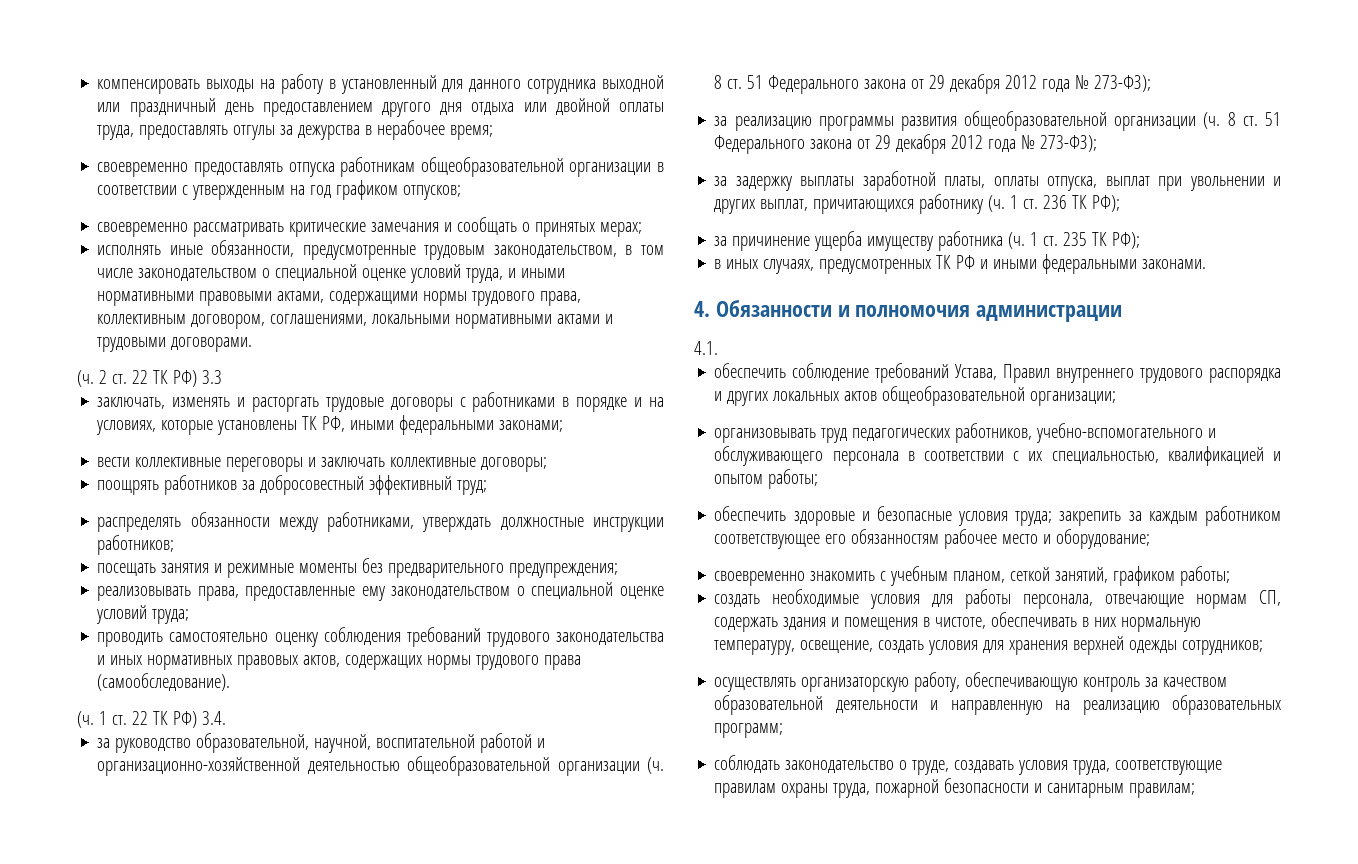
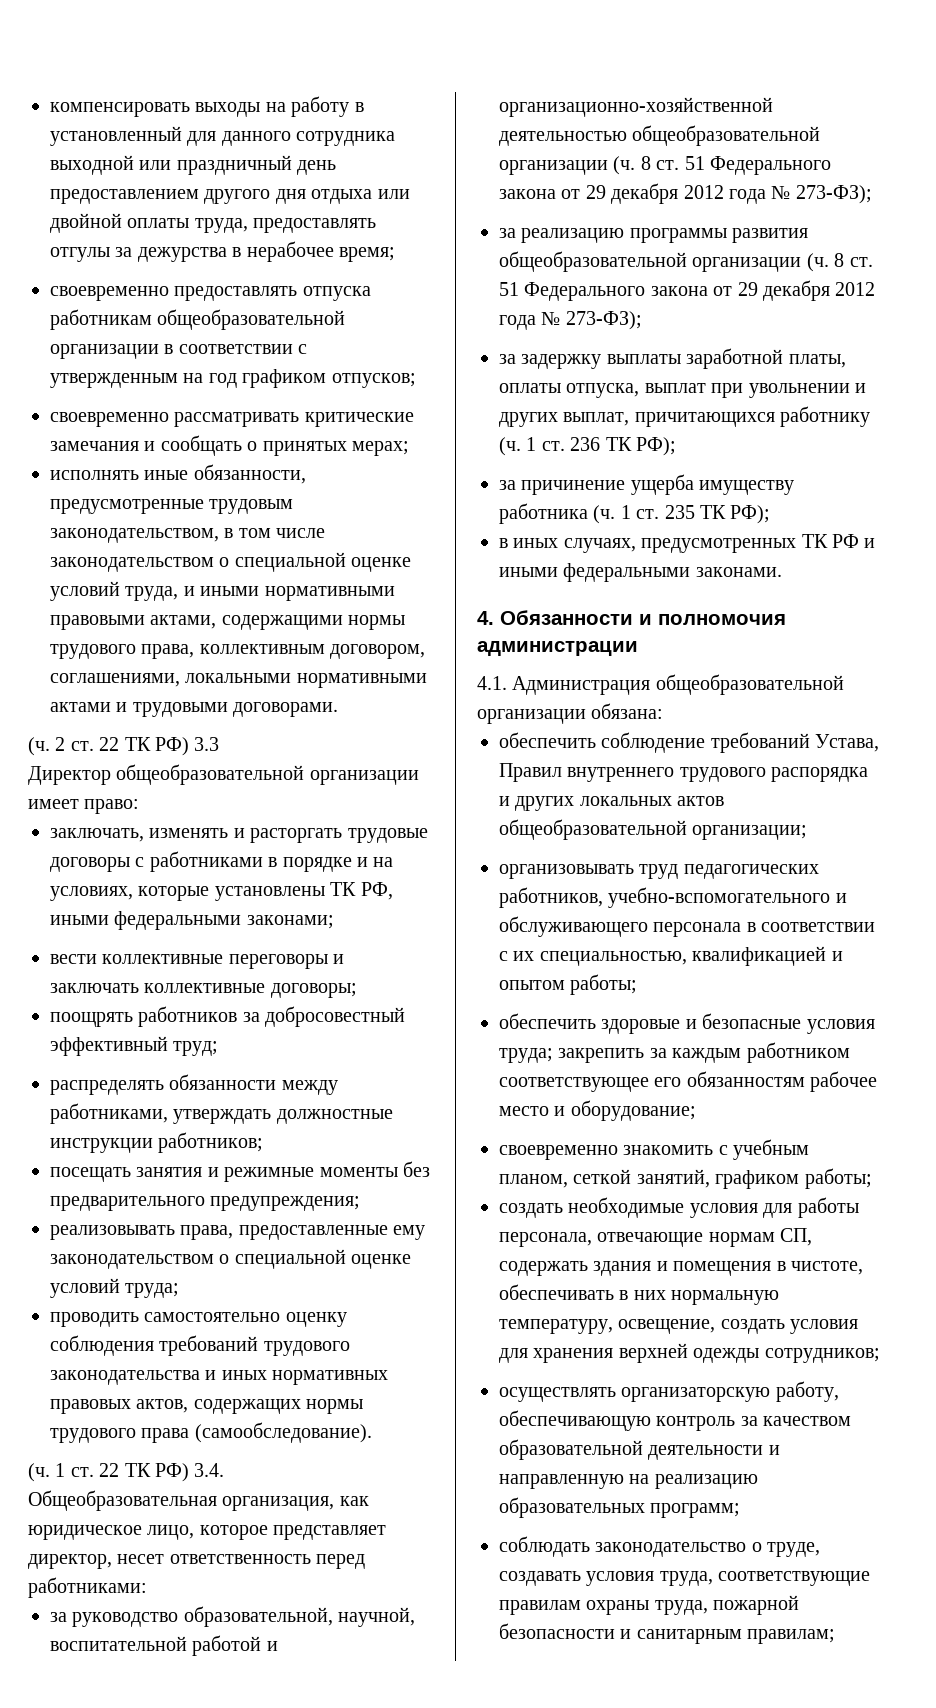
+ Директор общеобразовательной организации имеет право:
+ Общеобразовательная организация, как юридическое лицо, которое представляет директор, несет ответственность перед работниками:
- 4.1.
+ 4.1. Администрация общеобразовательной организации обязана:

